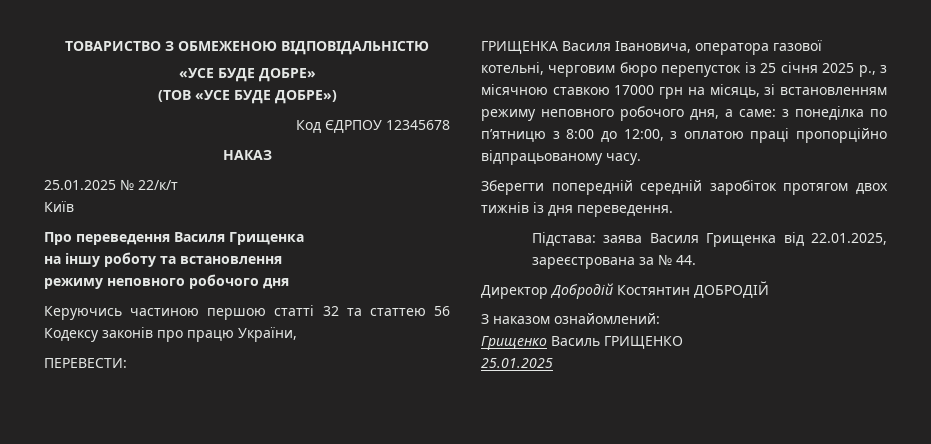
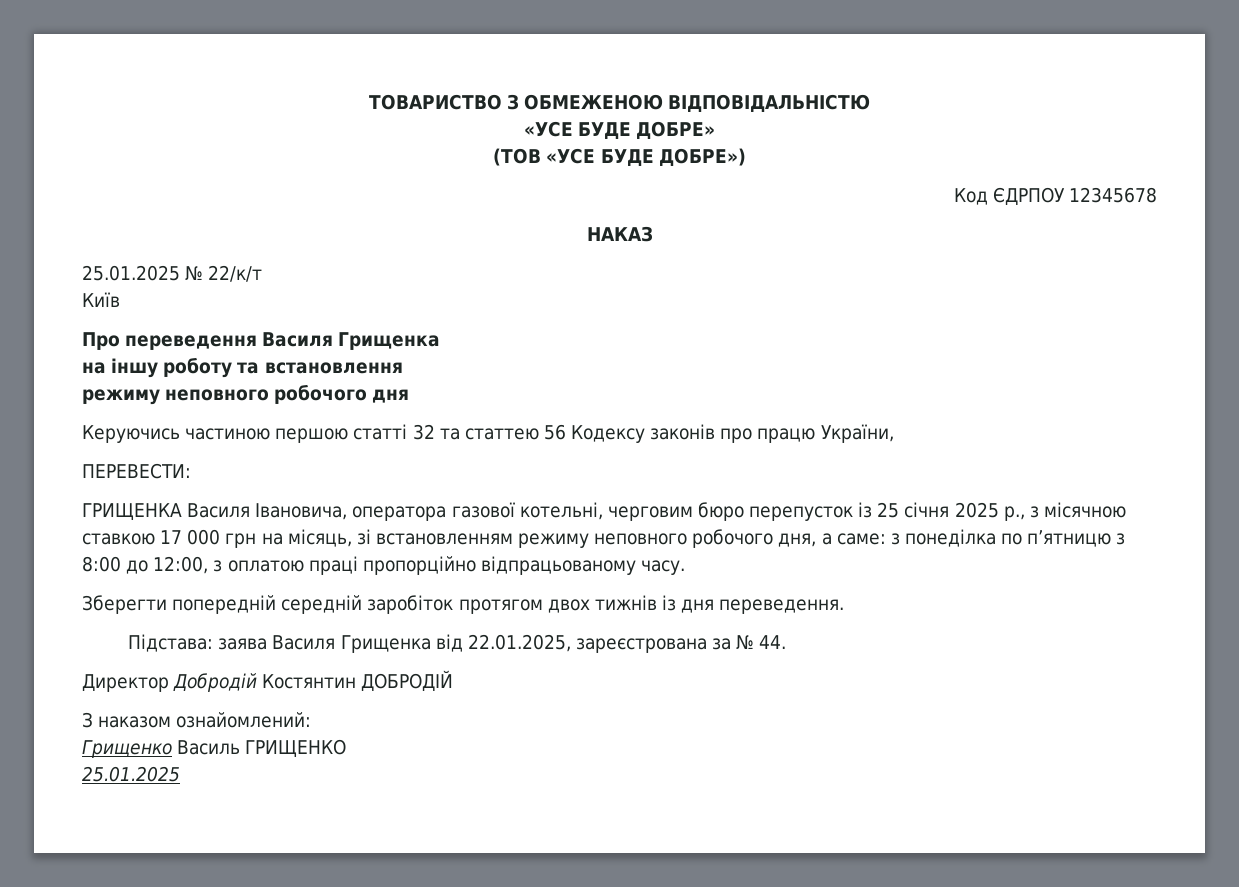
- ГРИЩЕНКА Василя Івановича, оператора газової котельні, черговим бюро перепусток із 25 січня 2025 р., з місячною ставкою 17000 грн на місяць, зі встановленням режиму неповного робочого дня, а саме: з понеділка по п’ятницю з 8:00 до 12:00, з оплатою праці пропорційно відпрацьованому часу.
+ ГРИЩЕНКА Василя Івановича, оператора газової котельні, черговим бюро перепусток із 25 січня 2025 р., з місячною ставкою 17 000 грн на місяць, зі встановленням режиму неповного робочого дня, а саме: з понеділка по п’ятницю з 8:00 до 12:00, з оплатою праці пропорційно відпрацьованому часу.

